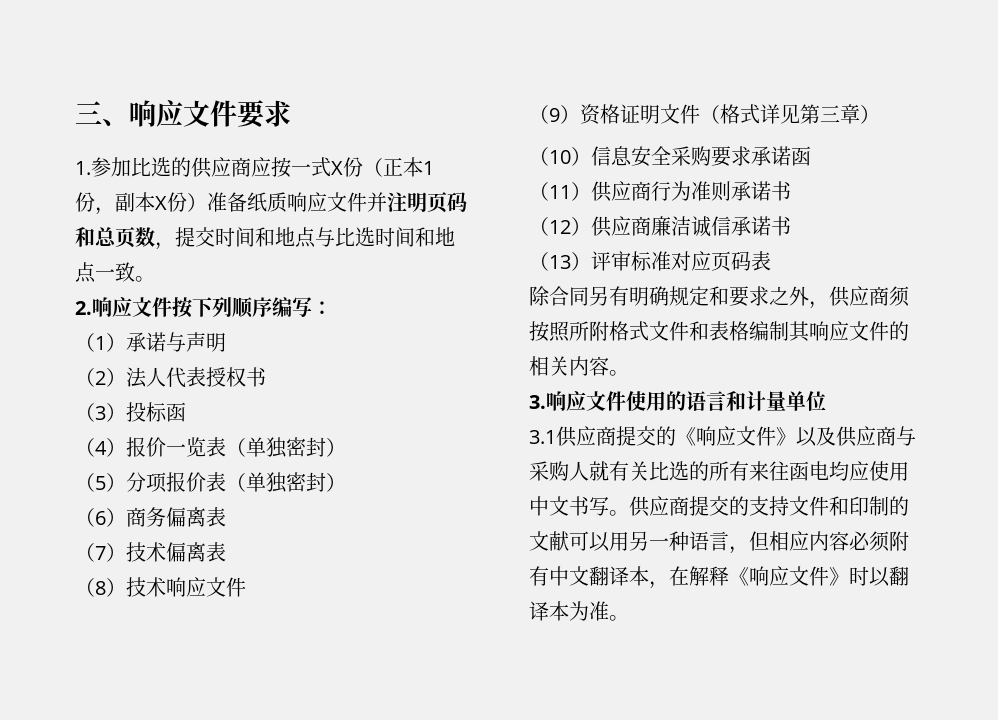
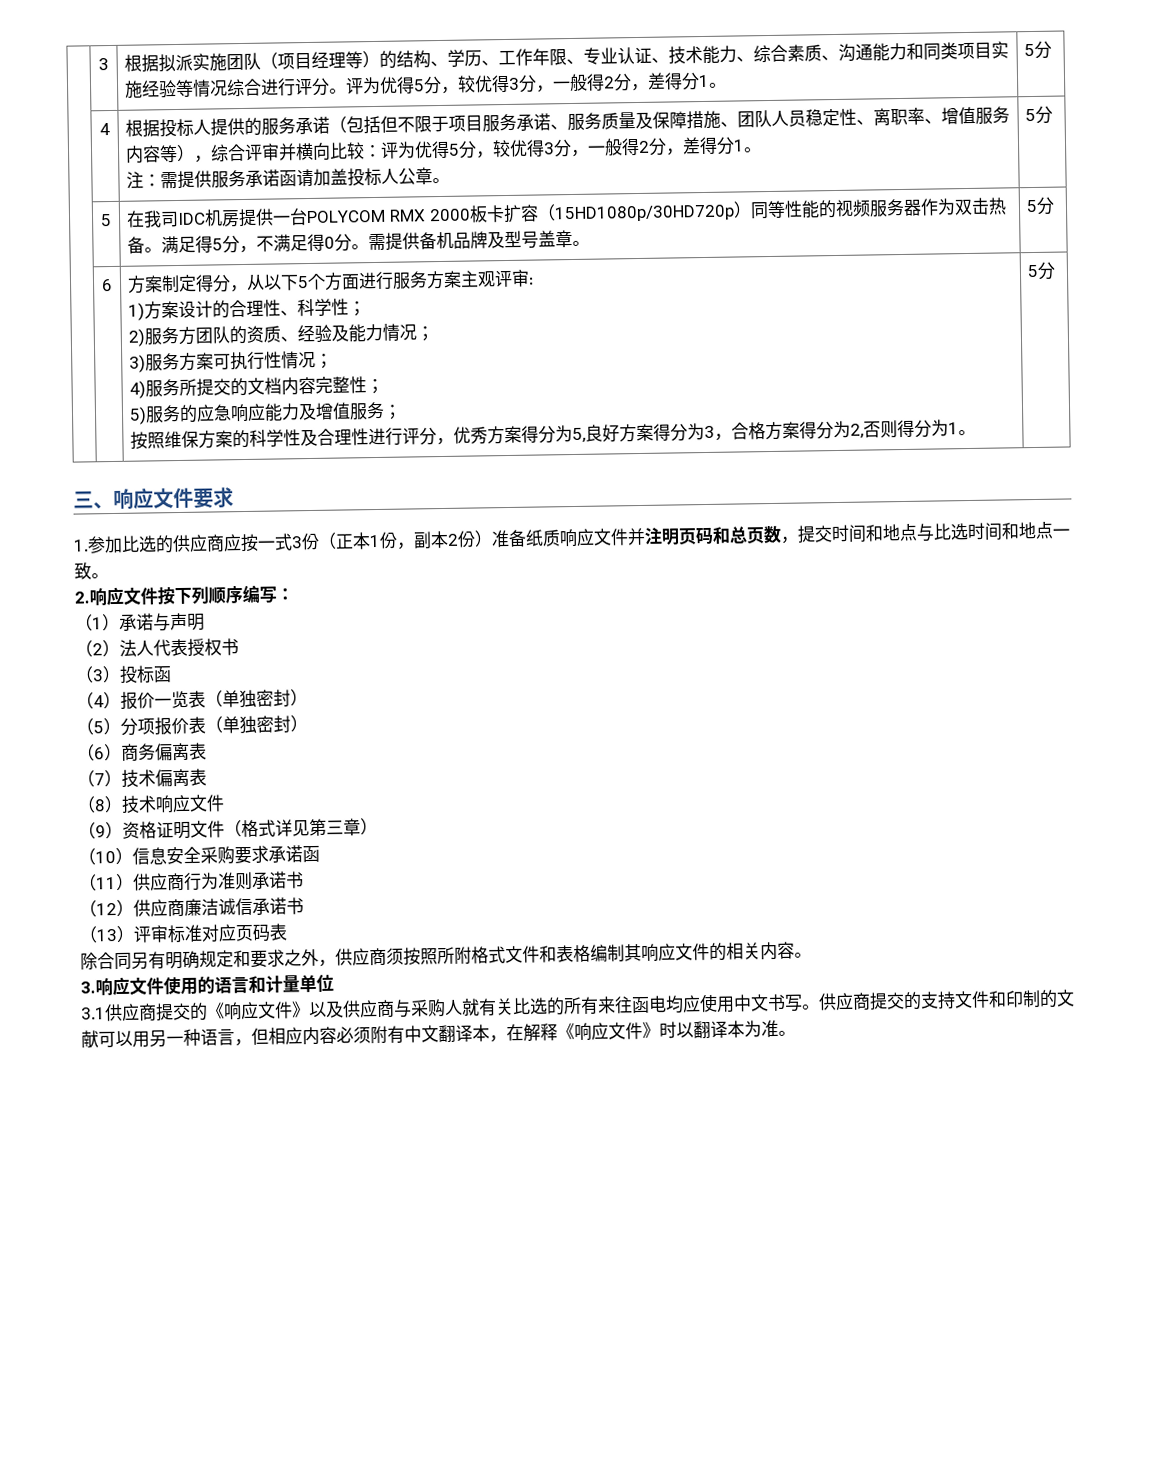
+ 3 | 根据拟派实施团队（项目经理等）的结构、学历、工作年限、专业认证、技术能力、综合素质、沟通能力和同类项目实施经验等情况综合进行评分。评为优得5分，较优得3分，一般得2分，差得分1。 | 5分
+ | 4 | 根据投标人提供的服务承诺（包括但不限于项目服务承诺、服务质量及保障措施、团队人员稳定性、离职率、增值服务内容等），综合评审并横向比较：评为优得5分，较优得3分，一般得2分，差得分1。
+ 注：需提供服务承诺函请加盖投标人公章。 | 5分
+ | 5 | 在我司IDC机房提供一台POLYCOM RMX 2000板卡扩容（15HD1080p/30HD720p）同等性能的视频服务器作为双击热备。满足得5分，不满足得0分。需提供备机品牌及型号盖章。 | 5分
+ | 6 | 方案制定得分，从以下5个方面进行服务方案主观评审:
+ 1)方案设计的合理性、科学性；
+ 2)服务方团队的资质、经验及能力情况；
+ 3)服务方案可执行性情况；
+ 4)服务所提交的文档内容完整性；
+ 5)服务的应急响应能力及增值服务；
+ 按照维保方案的科学性及合理性进行评分，优秀方案得分为5,良好方案得分为3，合格方案得分为2,否则得分为1。 | 5分
- 1.参加比选的供应商应按一式X份（正本1份，副本X份）准备纸质响应文件并注明页码和总页数，提交时间和地点与比选时间和地点一致。
+ 1.参加比选的供应商应按一式3份（正本1份，副本2份）准备纸质响应文件并注明页码和总页数，提交时间和地点与比选时间和地点一致。

